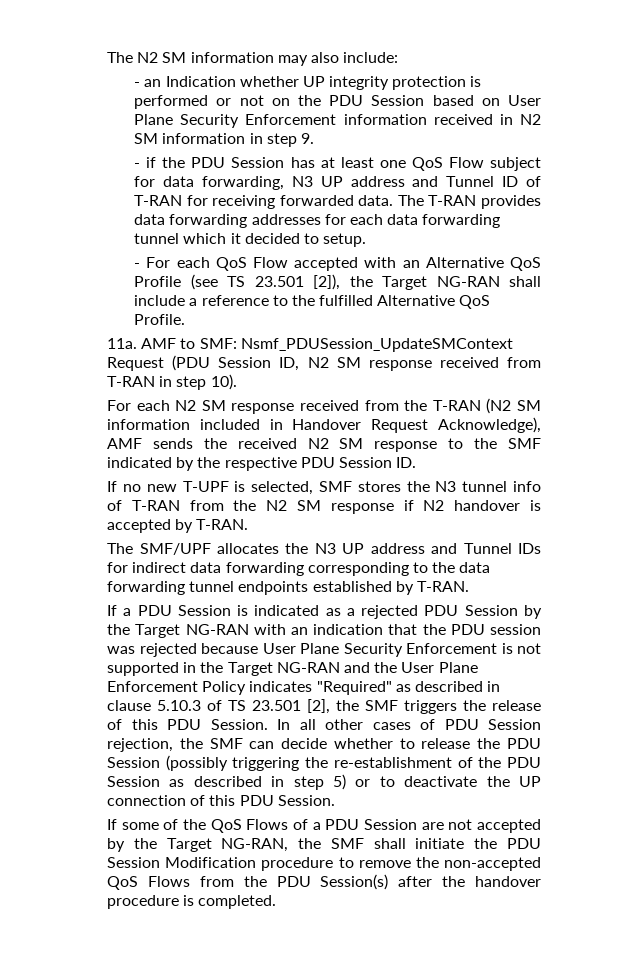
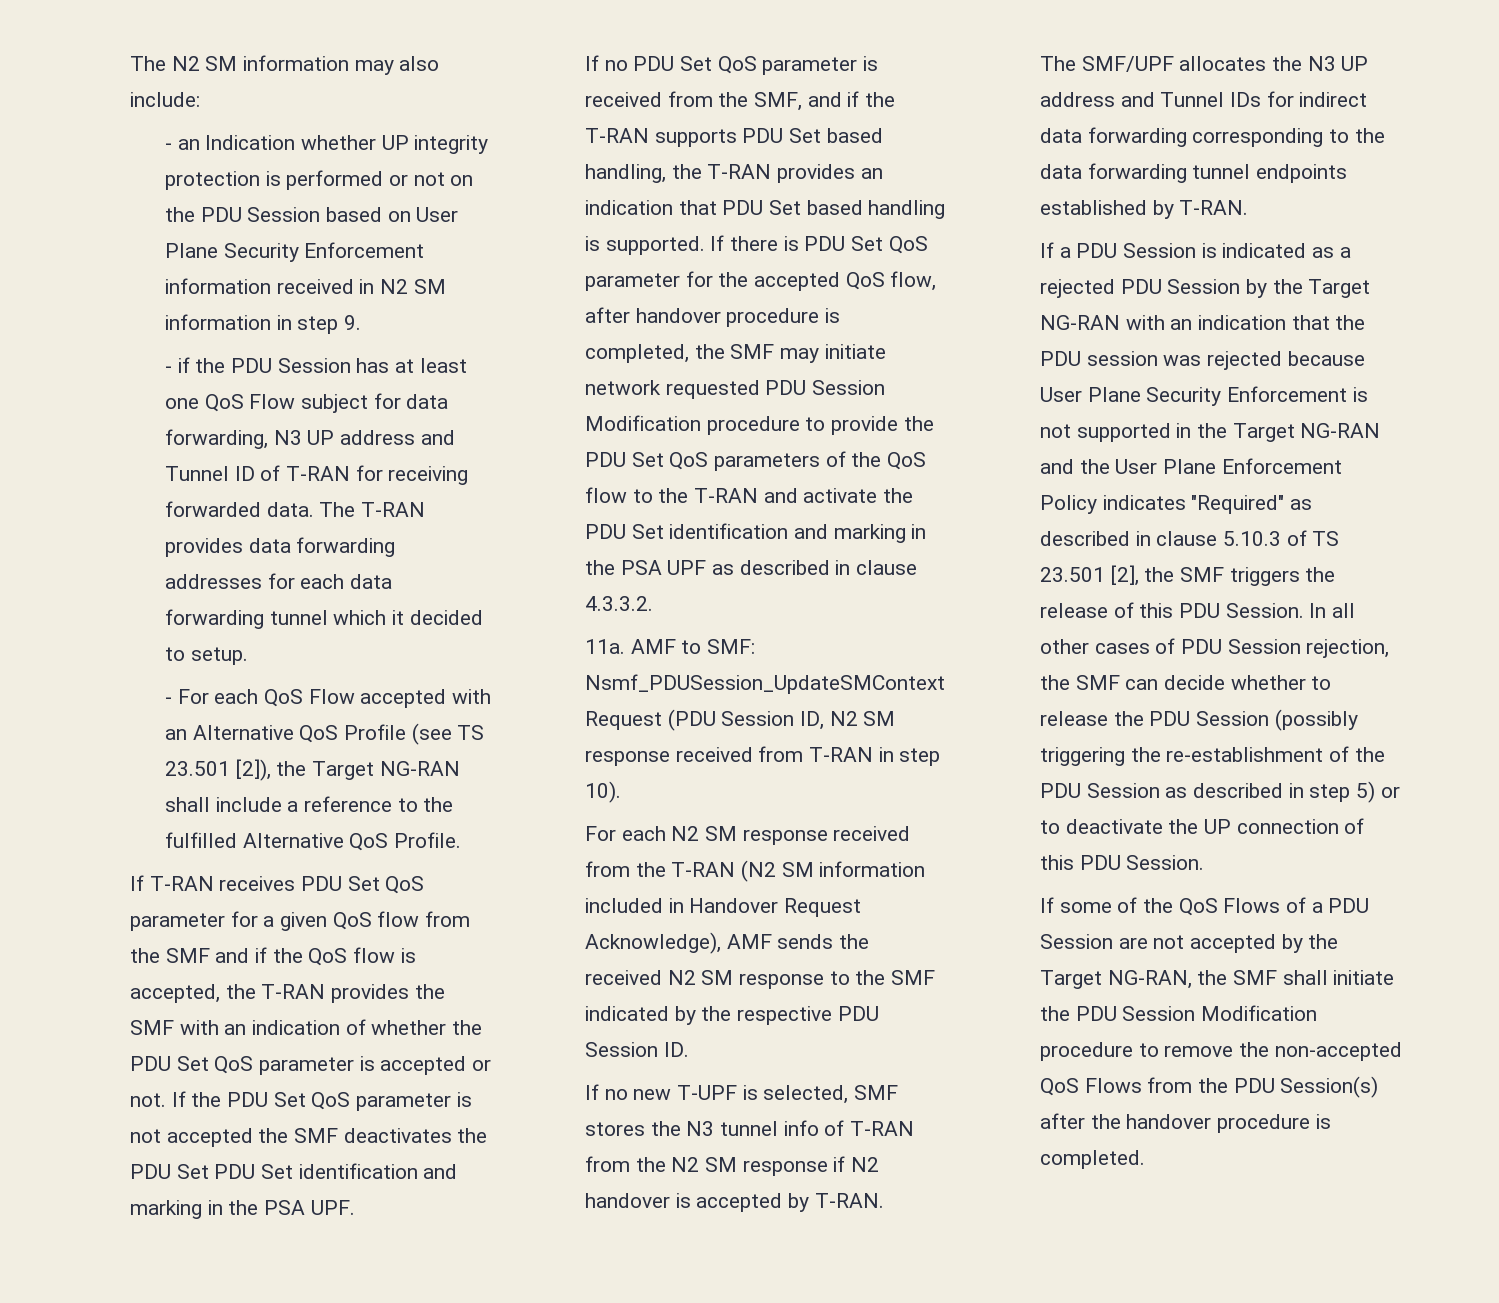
+ If T-RAN receives PDU Set QoS parameter for a given QoS flow from the SMF and if the QoS flow is accepted, the T-RAN provides the SMF with an indication of whether the PDU Set QoS parameter is accepted or not. If the PDU Set QoS parameter is not accepted the SMF deactivates the PDU Set PDU Set identification and marking in the PSA UPF.
+ If no PDU Set QoS parameter is received from the SMF, and if the T-RAN supports PDU Set based handling, the T-RAN provides an indication that PDU Set based handling is supported. If there is PDU Set QoS parameter for the accepted QoS flow, after handover procedure is completed, the SMF may initiate network requested PDU Session Modification procedure to provide the PDU Set QoS parameters of the QoS flow to the T-RAN and activate the PDU Set identification and marking in the PSA UPF as described in clause 4.3.3.2.

